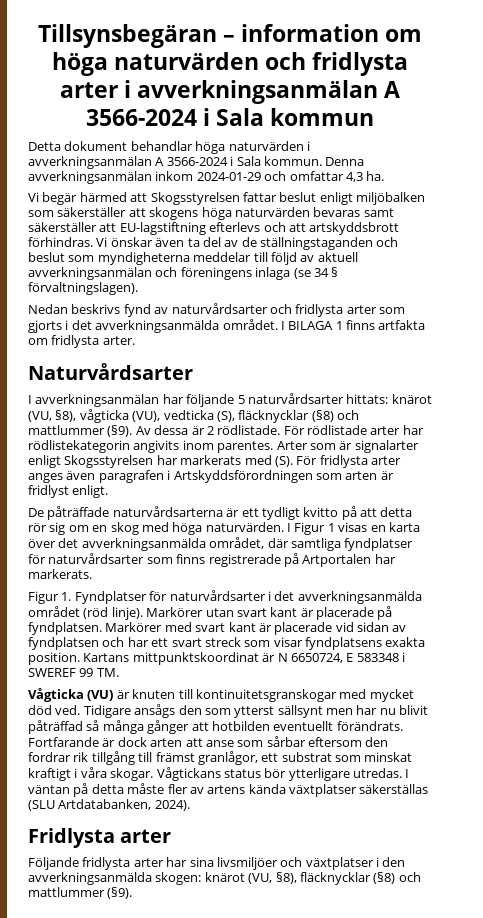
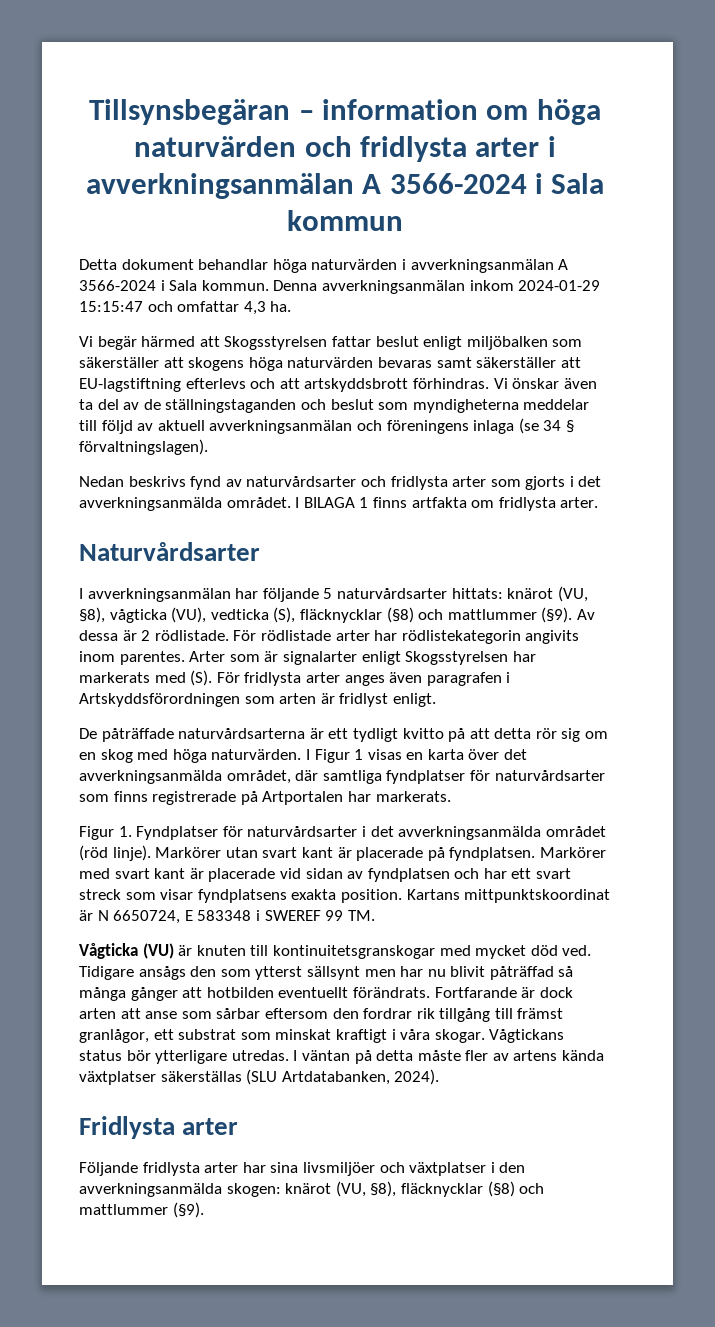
- Denna avverkningsanmälan inkom 2024-01-29 och omfattar 4,3 ha.
+ Denna avverkningsanmälan inkom 2024-01-29 15:15:47 och omfattar 4,3 ha.

